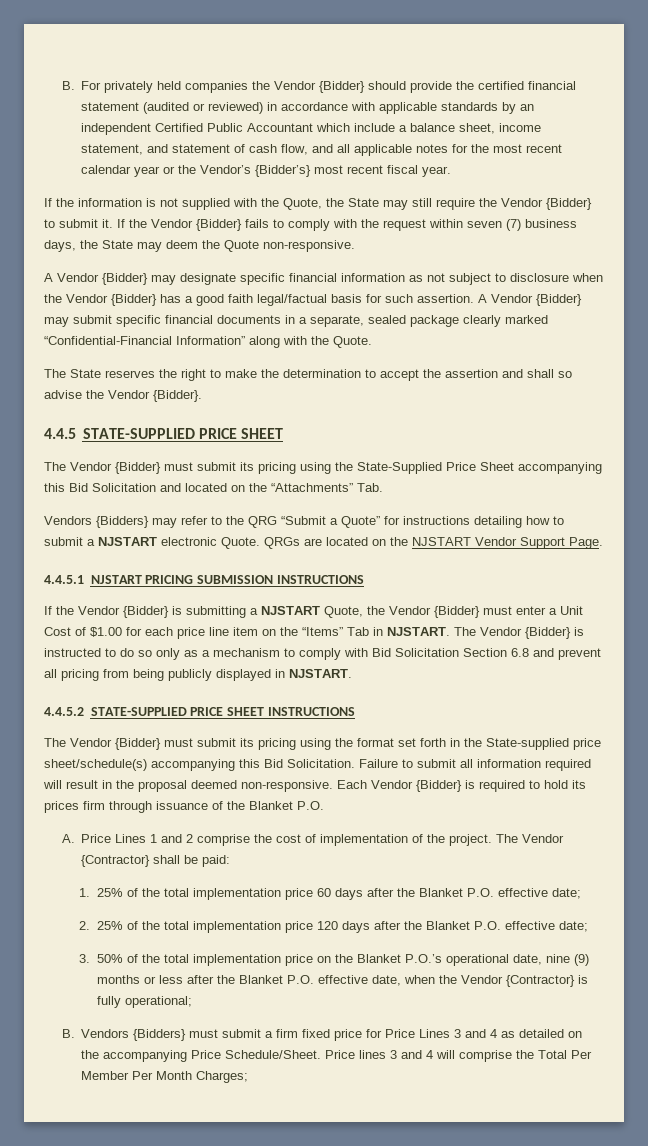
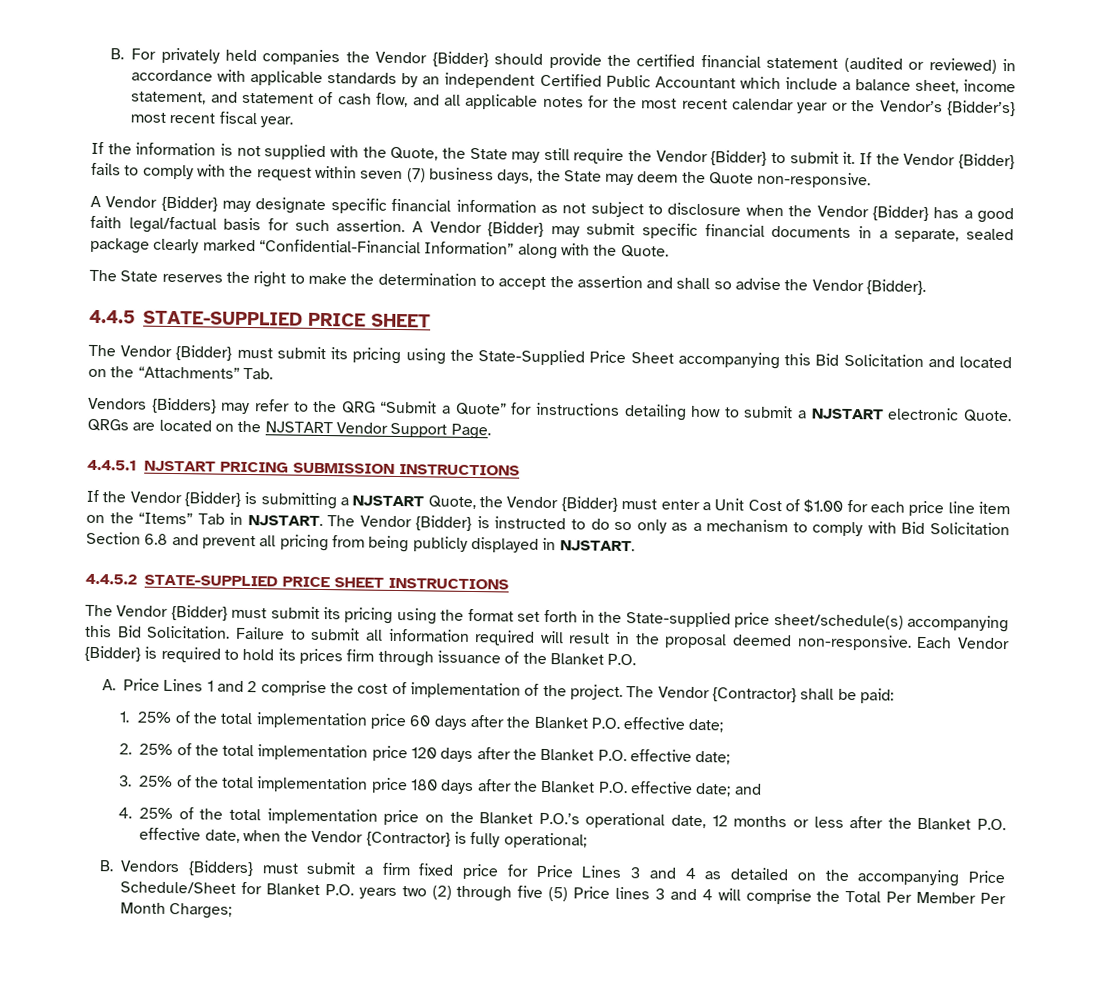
- 3. 50% of the total implementation price on the Blanket P.O.’s operational date, nine (9) months or less after the Blanket P.O. effective date, when the Vendor {Contractor} is fully operational;
+ 3. 25% of the total implementation price 180 days after the Blanket P.O. effective date; and
+ 4. 25% of the total implementation price on the Blanket P.O.’s operational date, 12 months or less after the Blanket P.O. effective date, when the Vendor {Contractor} is fully operational;
- B. Vendors {Bidders} must submit a firm fixed price for Price Lines 3 and 4 as detailed on the accompanying Price Schedule/Sheet. Price lines 3 and 4 will comprise the Total Per Member Per Month Charges;
+ B. Vendors {Bidders} must submit a firm fixed price for Price Lines 3 and 4 as detailed on the accompanying Price Schedule/Sheet for Blanket P.O. years two (2) through five (5) Price lines 3 and 4 will comprise the Total Per Member Per Month Charges;

